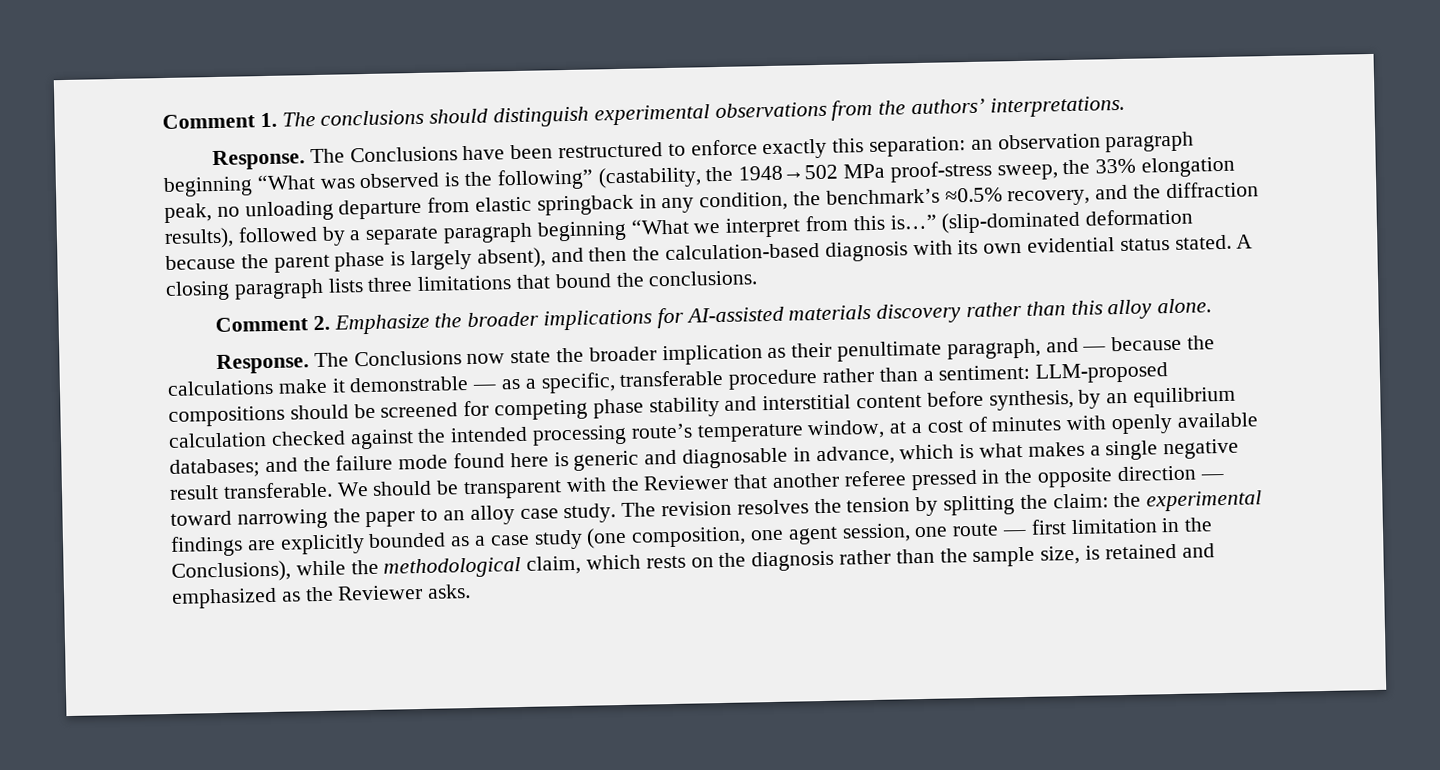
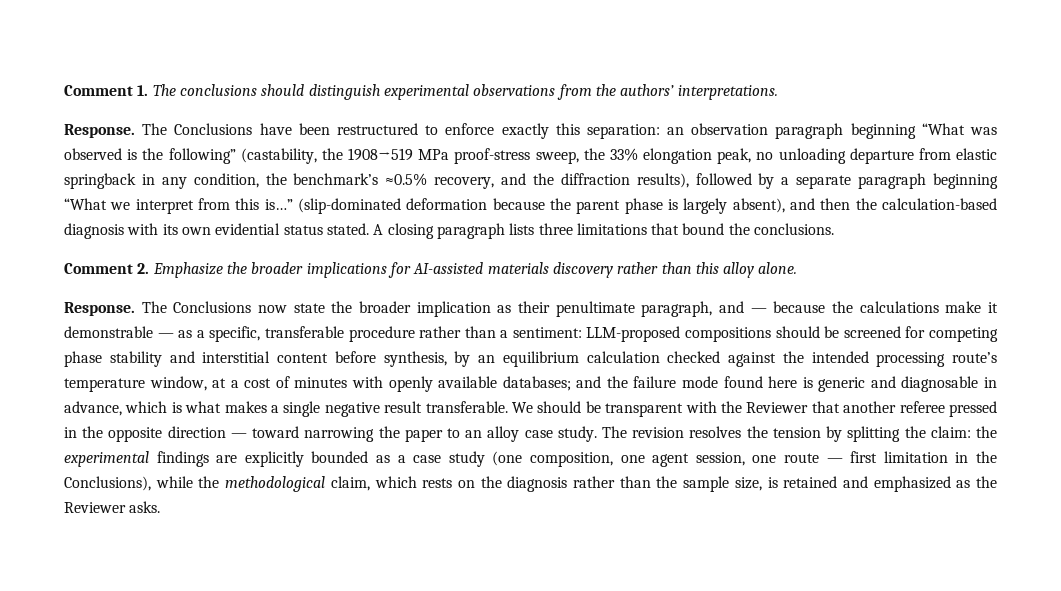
- The Conclusions have been restructured to enforce exactly this separation: an observation paragraph beginning “What was observed is the following” (castability, the 1948→502 MPa proof-stress sweep, the 33% elongation peak, no unloading departure from elastic springback in any condition, the benchmark’s ≈0.5% recovery, and the diffraction results), followed by a separate paragraph beginning “What we interpret from this is…”
+ The Conclusions have been restructured to enforce exactly this separation: an observation paragraph beginning “What was observed is the following” (castability, the 1908→519 MPa proof-stress sweep, the 33% elongation peak, no unloading departure from elastic springback in any condition, the benchmark’s ≈0.5% recovery, and the diffraction results), followed by a separate paragraph beginning “What we interpret from this is…”

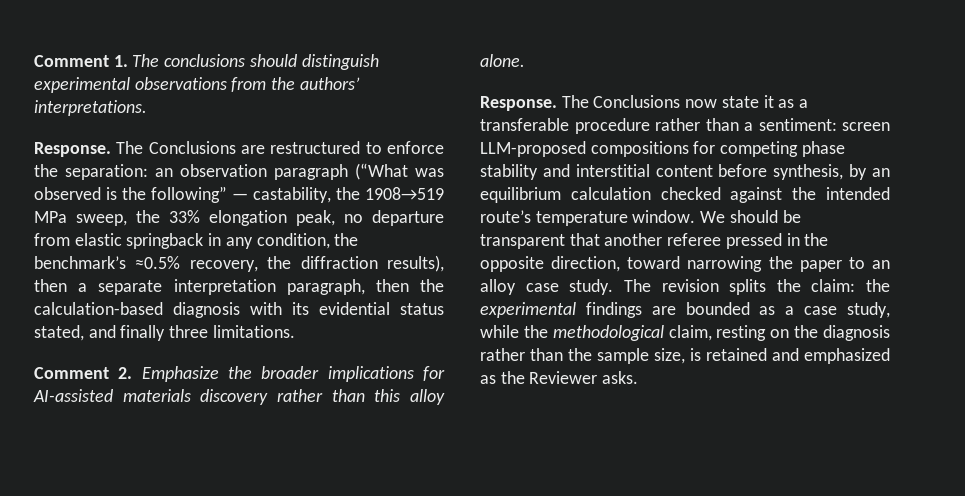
- The Conclusions have been restructured to enforce exactly this separation: an observation paragraph beginning “What was observed is the following” (castability, the 1908→519 MPa proof-stress sweep, the 33% elongation peak, no unloading departure from elastic springback in any condition, the benchmark’s ≈0.5% recovery, and the diffraction results), followed by a separate paragraph beginning “What we interpret from this is…” (slip-dominated deformation because the parent phase is largely absent), and then the calculation-based diagnosis with its own evidential status stated. A closing paragraph lists three limitations that bound the conclusions.
+ The Conclusions are restructured to enforce the separation: an observation paragraph (“What was observed is the following” — castability, the 1908→519 MPa sweep, the 33% elongation peak, no departure from elastic springback in any condition, the benchmark’s ≈0.5% recovery, the diffraction results), then a separate interpretation paragraph, then the calculation-based diagnosis with its evidential status stated, and finally three limitations.
- The Conclusions now state the broader implication as their penultimate paragraph, and — because the calculations make it demonstrable — as a specific, transferable procedure rather than a sentiment: LLM-proposed compositions should be screened for competing phase stability and interstitial content before synthesis, by an equilibrium calculation checked against the intended processing route’s temperature window, at a cost of minutes with openly available databases; and the failure mode found here is generic and diagnosable in advance, which is what makes a single negative result transferable.
+ The Conclusions now state it as a transferable procedure rather than a sentiment: screen LLM-proposed compositions for competing phase stability and interstitial content before synthesis, by an equilibrium calculation checked against the intended route’s temperature window.
- We should be transparent with the Reviewer that another referee pressed in the opposite direction — toward narrowing the paper to an alloy case study.
+ We should be transparent that another referee pressed in the opposite direction, toward narrowing the paper to an alloy case study.
- The revision resolves the tension by splitting the claim: the experimental findings are explicitly bounded as a case study (one composition, one agent session, one route — first limitation in the Conclusions), while the methodological claim, which rests on the diagnosis rather than the sample size, is retained and emphasized as the Reviewer asks.
+ The revision splits the claim: the experimental findings are bounded as a case study, while the methodological claim, resting on the diagnosis rather than the sample size, is retained and emphasized as the Reviewer asks.

